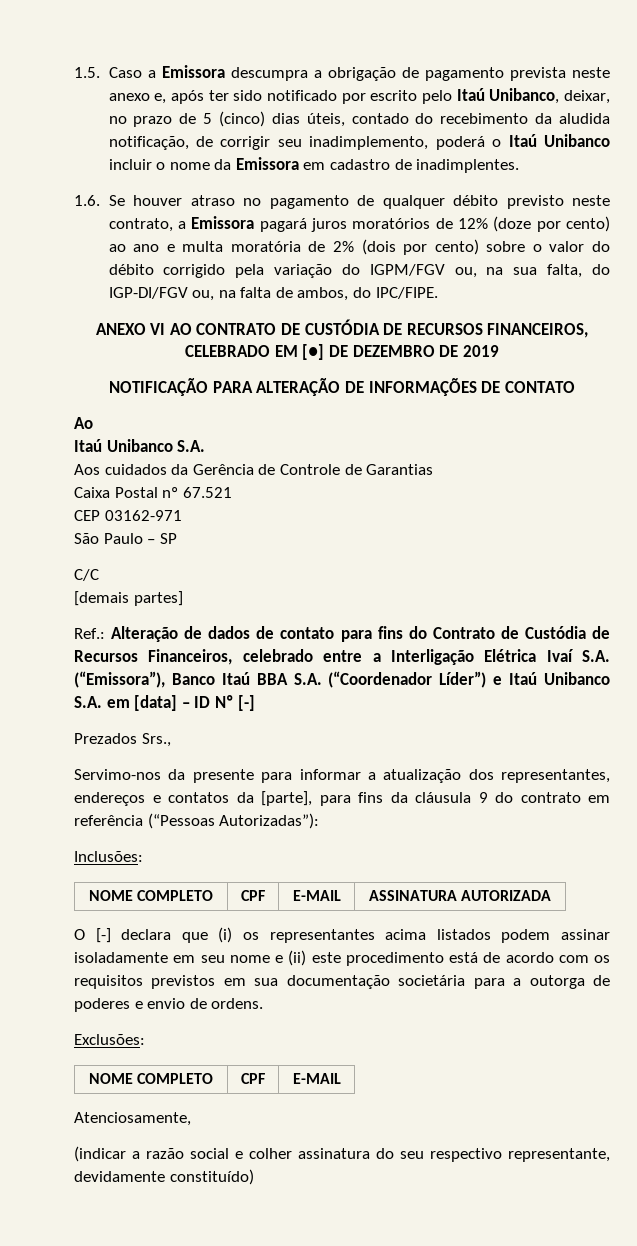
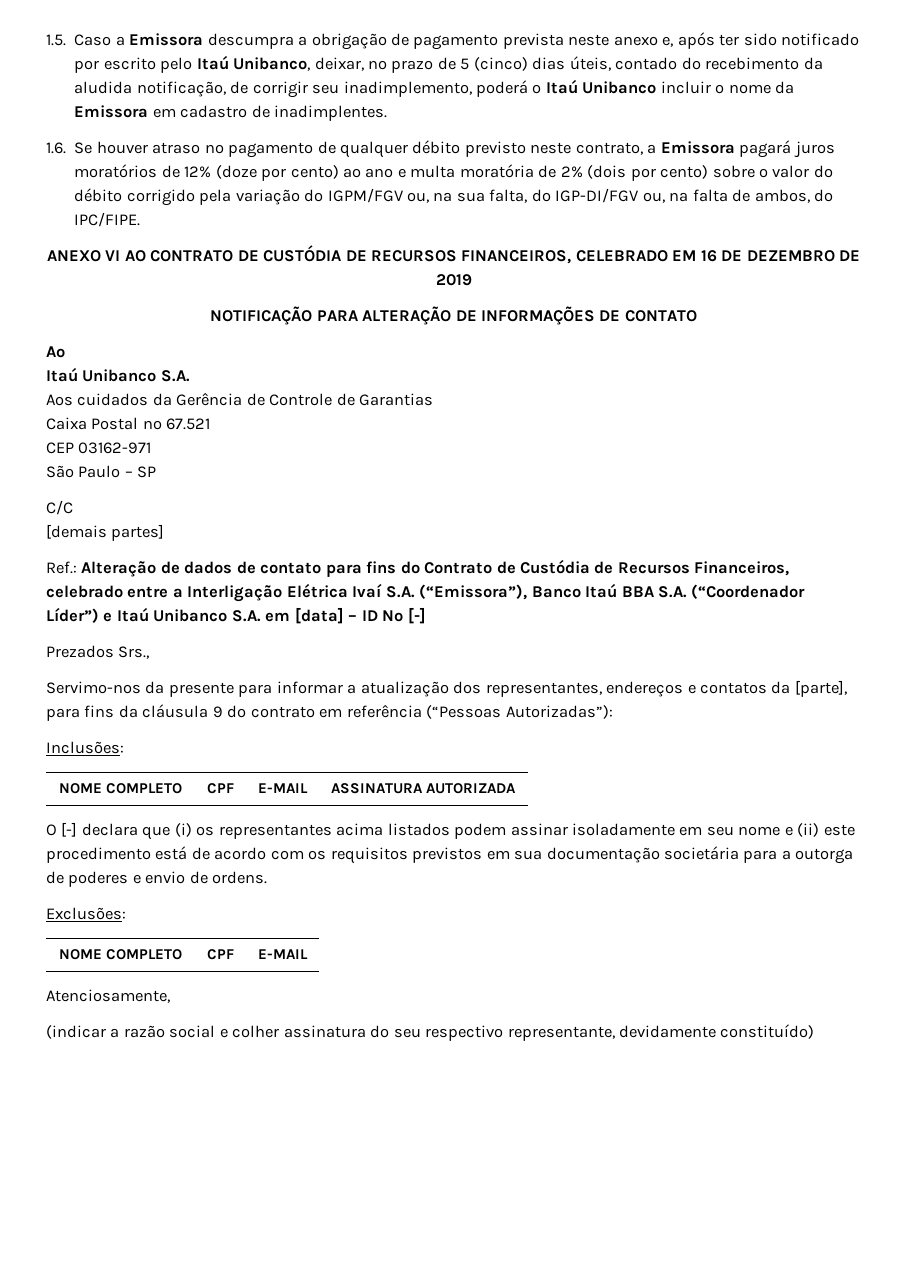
- ANEXO VI AO CONTRATO DE CUSTÓDIA DE RECURSOS FINANCEIROS, CELEBRADO EM [●] DE DEZEMBRO DE 2019
+ ANEXO VI AO CONTRATO DE CUSTÓDIA DE RECURSOS FINANCEIROS, CELEBRADO EM 16 DE DEZEMBRO DE 2019

